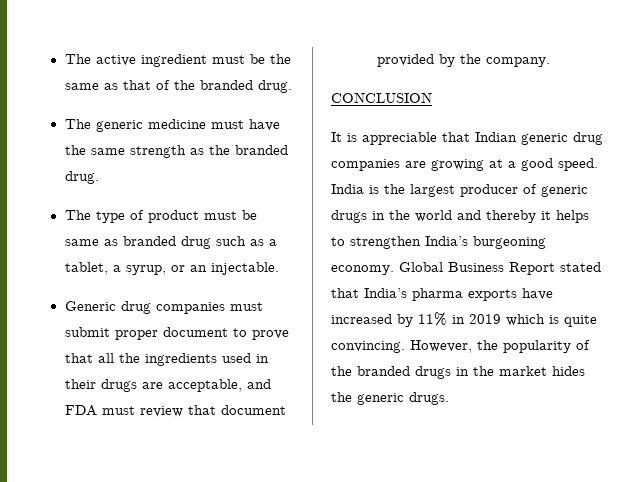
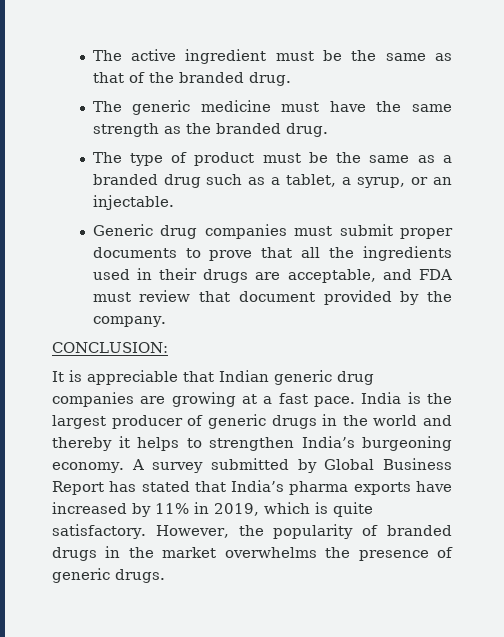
- The type of product must be same as branded drug such as a tablet, a syrup, or an injectable.
+ The type of product must be the same as a branded drug such as a tablet, a syrup, or an injectable.
- Generic drug companies must submit proper document to prove that all the ingredients used in their drugs are acceptable, and FDA must review that document provided by the company.
+ Generic drug companies must submit proper documents to prove that all the ingredients used in their drugs are acceptable, and FDA must review that document provided by the company.
- CONCLUSION
+ CONCLUSION:
- It is appreciable that Indian generic drug companies are growing at a good speed.
+ It is appreciable that Indian generic drug companies are growing at a fast pace.
- Global Business Report stated that India’s pharma exports have increased by 11% in 2019 which is quite convincing.
+ A survey submitted by Global Business Report has stated that India’s pharma exports have increased by 11% in 2019, which is quite satisfactory.
- However, the popularity of the branded drugs in the market hides the generic drugs.
+ However, the popularity of branded drugs in the market overwhelms the presence of generic drugs.

